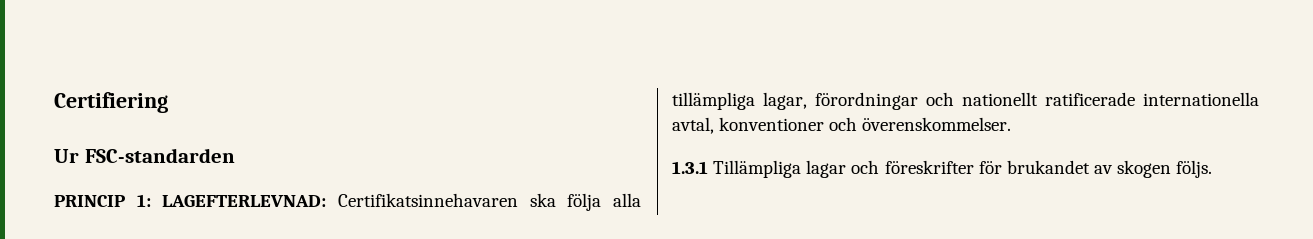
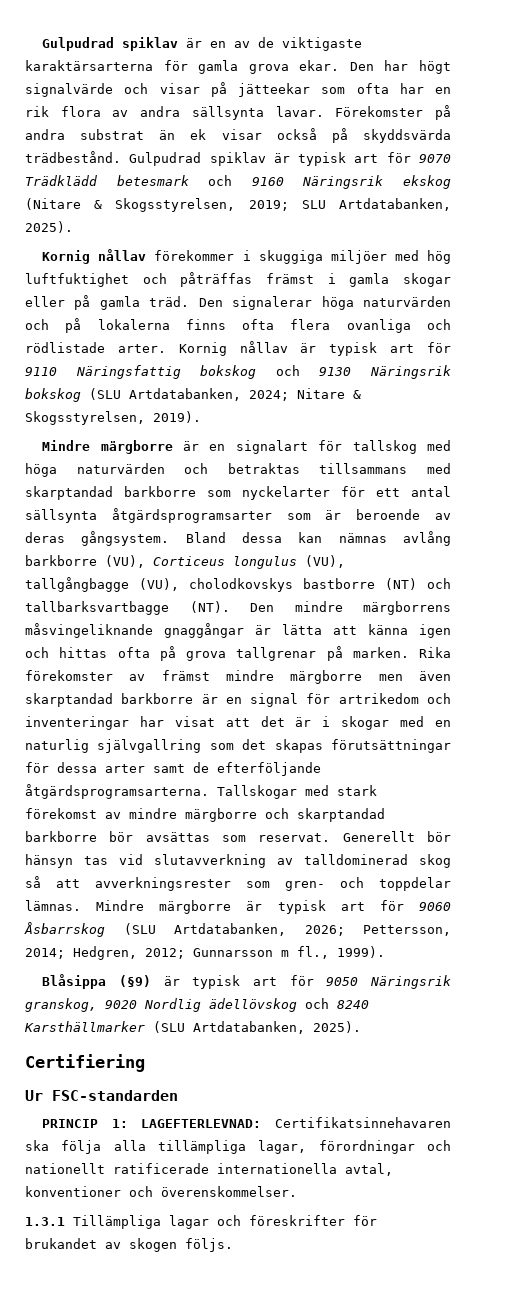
+ Gulpudrad spiklav är en av de viktigaste karaktärsarterna för gamla grova ekar. Den har högt signalvärde och visar på jätteekar som ofta har en rik flora av andra sällsynta lavar. Förekomster på andra substrat än ek visar också på skyddsvärda trädbestånd. Gulpudrad spiklav är typisk art för 9070 Trädklädd betesmark och 9160 Näringsrik ekskog (Nitare & Skogsstyrelsen, 2019; SLU Artdatabanken, 2025).
+ Kornig nållav förekommer i skuggiga miljöer med hög luftfuktighet och påträffas främst i gamla skogar eller på gamla träd. Den signalerar höga naturvärden och på lokalerna finns ofta flera ovanliga och rödlistade arter. Kornig nållav är typisk art för 9110 Näringsfattig bokskog och 9130 Näringsrik bokskog (SLU Artdatabanken, 2024; Nitare & Skogsstyrelsen, 2019).
+ Mindre märgborre är en signalart för tallskog med höga naturvärden och betraktas tillsammans med skarptandad barkborre som nyckelarter för ett antal sällsynta åtgärdsprogramsarter som är beroende av deras gångsystem. Bland dessa kan nämnas avlång barkborre (VU), Corticeus longulus (VU), tallgångbagge (VU), cholodkovskys bastborre (NT) och tallbarksvartbagge (NT). Den mindre märgborrens måsvingeliknande gnaggångar är lätta att känna igen och hittas ofta på grova tallgrenar på marken. Rika förekomster av främst mindre märgborre men även skarptandad barkborre är en signal för artrikedom och inventeringar har visat att det är i skogar med en naturlig självgallring som det skapas förutsättningar för dessa arter samt de efterföljande åtgärdsprogramsarterna. Tallskogar med stark förekomst av mindre märgborre och skarptandad barkborre bör avsättas som reservat. Generellt bör hänsyn tas vid slutavverkning av talldominerad skog så att avverkningsrester som gren- och toppdelar lämnas. Mindre märgborre är typisk art för 9060 Åsbarrskog (SLU Artdatabanken, 2026; Pettersson, 2014; Hedgren, 2012; Gunnarsson m fl., 1999).
+ Blåsippa (§9) är typisk art för 9050 Näringsrik granskog, 9020 Nordlig ädellövskog och 8240 Karsthällmarker (SLU Artdatabanken, 2025).

